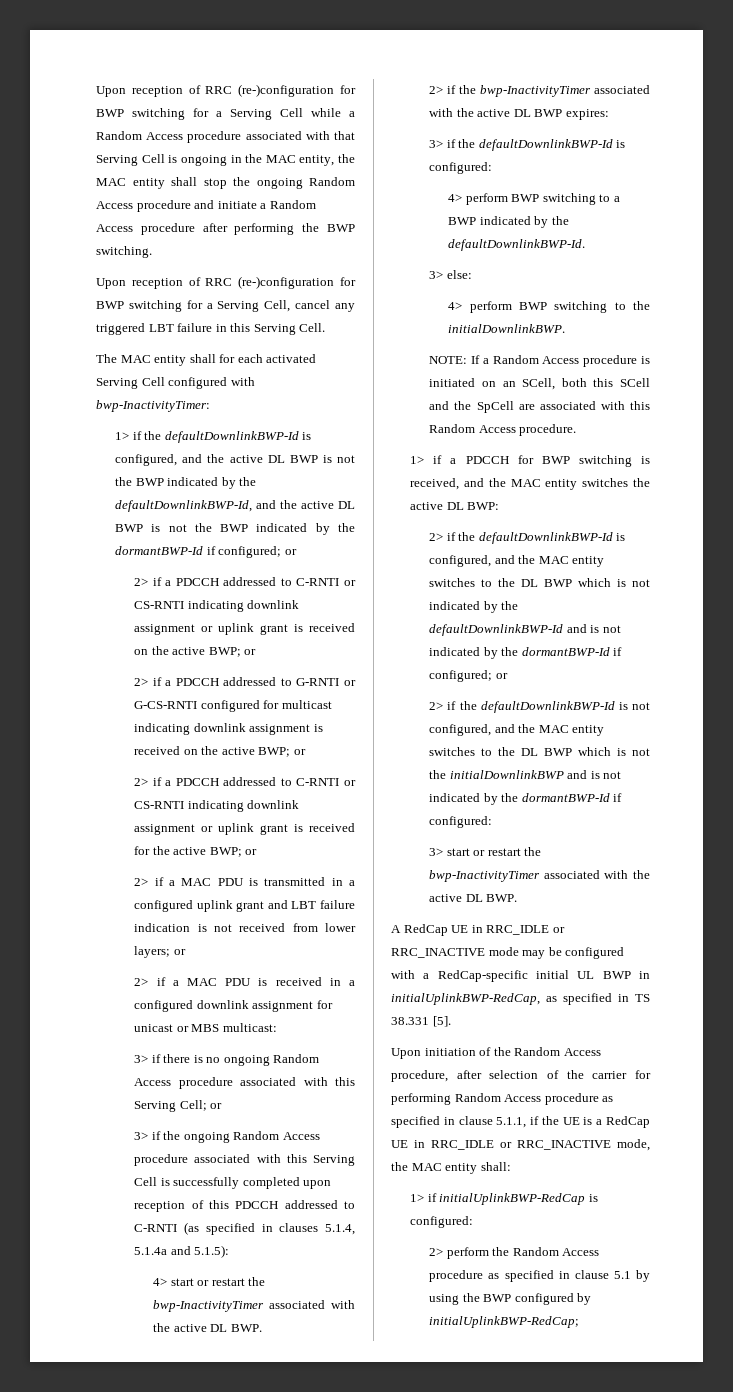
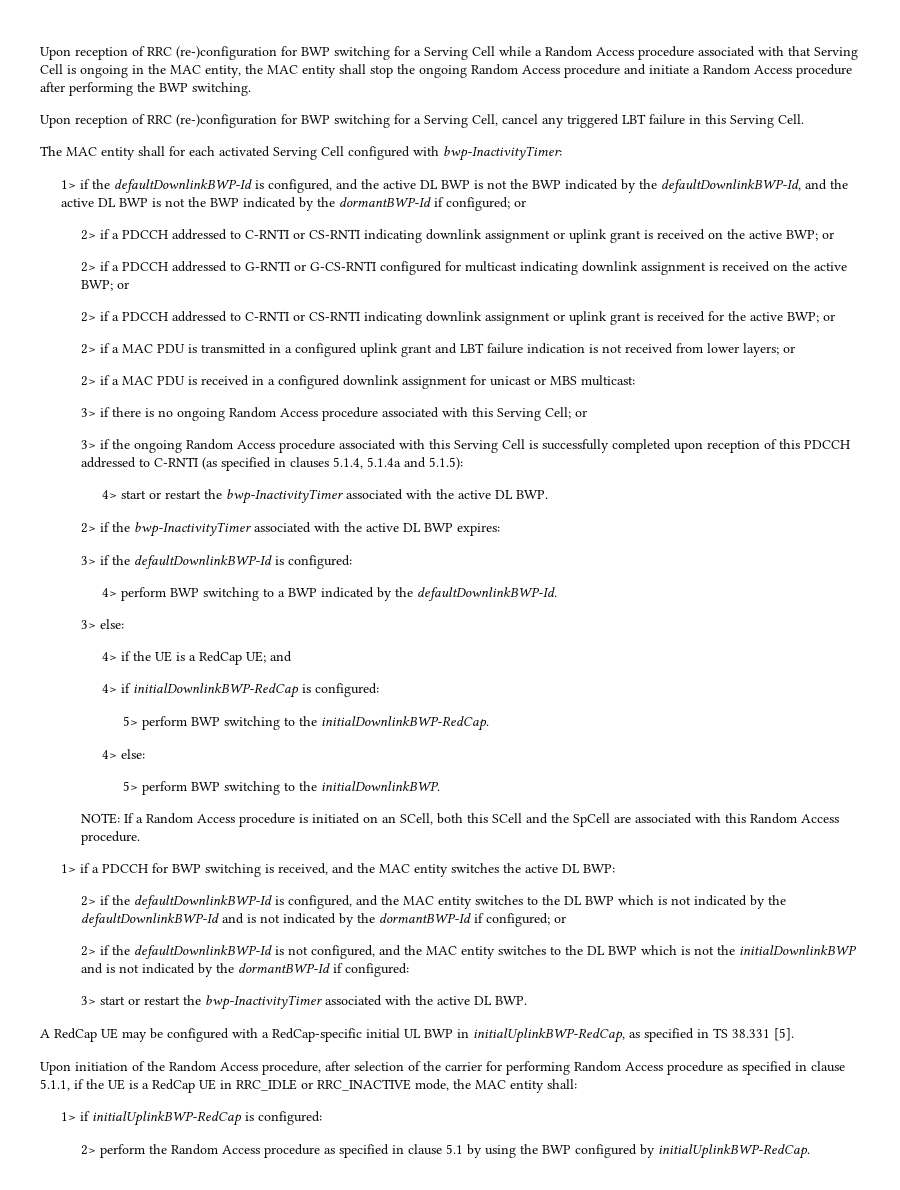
- 4> perform BWP switching to the initialDownlinkBWP.
+ 4> if the UE is a RedCap UE; and
+ 4> if initialDownlinkBWP-RedCap is configured:
+ 5> perform BWP switching to the initialDownlinkBWP-RedCap.
+ 4> else:
+ 5> perform BWP switching to the initialDownlinkBWP.
- A RedCap UE in RRC_IDLE or RRC_INACTIVE mode may be configured with a RedCap-specific initial UL BWP in initialUplinkBWP-RedCap, as specified in TS 38.331 [5].
+ A RedCap UE may be configured with a RedCap-specific initial UL BWP in initialUplinkBWP-RedCap, as specified in TS 38.331 [5].
- 2> perform the Random Access procedure as specified in clause 5.1 by using the BWP configured by initialUplinkBWP-RedCap;
+ 2> perform the Random Access procedure as specified in clause 5.1 by using the BWP configured by initialUplinkBWP-RedCap.

